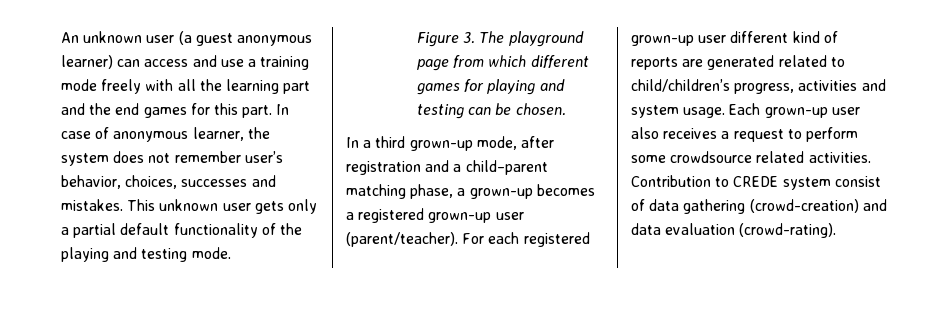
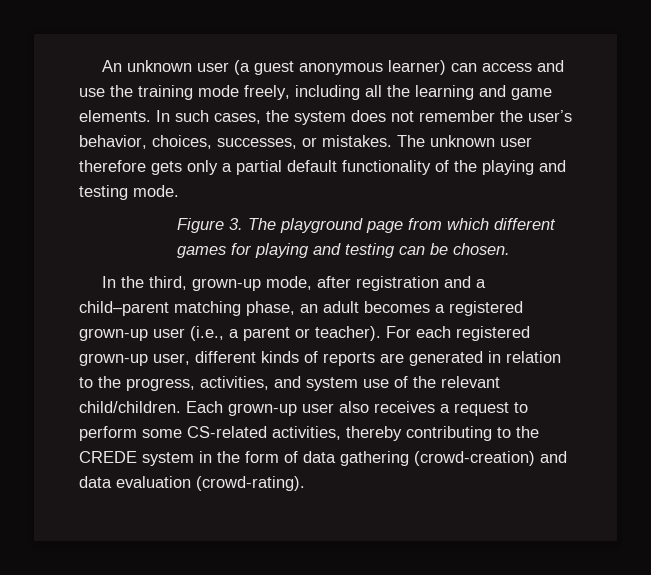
- An unknown user (a guest anonymous learner) can access and use a training mode freely with all the learning part and the end games for this part. In case of anonymous learner, the system does not remember user’s behavior, choices, successes and mistakes. This unknown user gets only a partial default functionality of the playing and testing mode.
+ An unknown user (a guest anonymous learner) can access and use the training mode freely, including all the learning and game elements. In such cases, the system does not remember the user’s behavior, choices, successes, or mistakes. The unknown user therefore gets only a partial default functionality of the playing and testing mode.
- In a third grown-up mode, after registration and a child–parent matching phase, a grown-up becomes a registered grown-up user (parent/teacher).
+ In the third, grown-up mode, after registration and a child–parent matching phase, an adult becomes a registered grown-up user (i.e., a parent or teacher).
- For each registered grown-up user different kind of reports are generated related to child/children’s progress, activities and system usage.
+ For each registered grown-up user, different kinds of reports are generated in relation to the progress, activities, and system use of the relevant child/children.
- Each grown-up user also receives a request to perform some crowdsource related activities. Contribution to CREDE system consist of data gathering (crowd-creation) and data evaluation (crowd-rating).
+ Each grown-up user also receives a request to perform some CS-related activities, thereby contributing to the CREDE system in the form of data gathering (crowd-creation) and data evaluation (crowd-rating).

